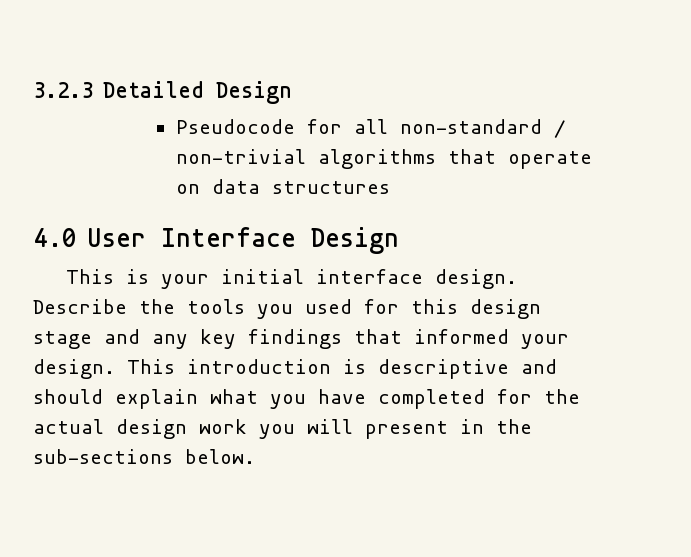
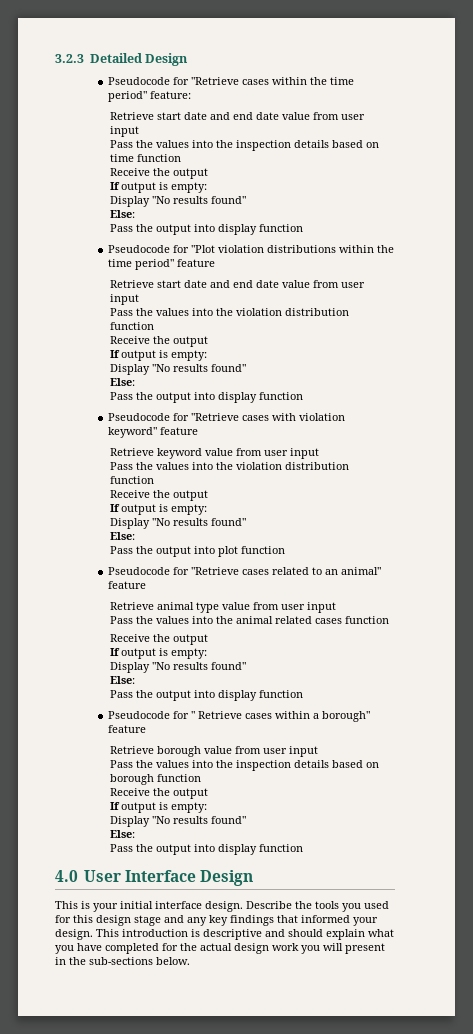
- Pseudocode for all non-standard / non-trivial algorithms that operate on data structures
+ Pseudocode for "Retrieve cases within the time period" feature:
+ Retrieve start date and end date value from user input
+ Pass the values into the inspection details based on time function
+ Receive the output
+ If output is empty:
+ Display "No results found"
+ Else:
+ Pass the output into display function
+ Pseudocode for "Plot violation distributions within the time period" feature
+ Retrieve start date and end date value from user input
+ Pass the values into the violation distribution function
+ Receive the output
+ If output is empty:
+ Display "No results found"
+ Else:
+ Pass the output into display function
+ Pseudocode for "Retrieve cases with violation keyword" feature
+ Retrieve keyword value from user input
+ Pass the values into the violation distribution function
+ Receive the output
+ If output is empty:
+ Display "No results found"
+ Else:
+ Pass the output into plot function
+ Pseudocode for "Retrieve cases related to an animal" feature
+ Retrieve animal type value from user input
+ Pass the values into the animal related cases function
+ Receive the output
+ If output is empty:
+ Display "No results found"
+ Else:
+ Pass the output into display function
+ Pseudocode for " Retrieve cases within a borough" feature
+ Retrieve borough value from user input
+ Pass the values into the inspection details based on borough function
+ Receive the output
+ If output is empty:
+ Display "No results found"
+ Else:
+ Pass the output into display function

